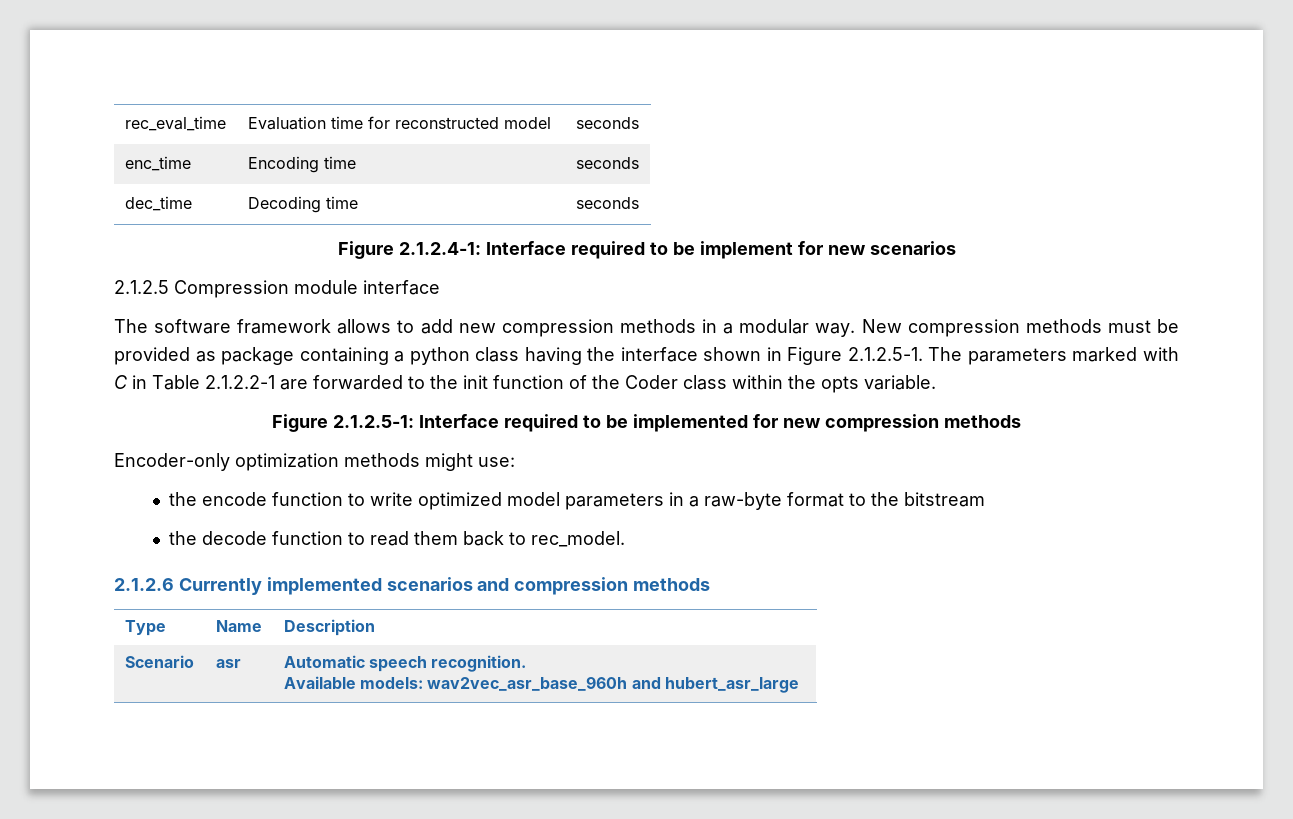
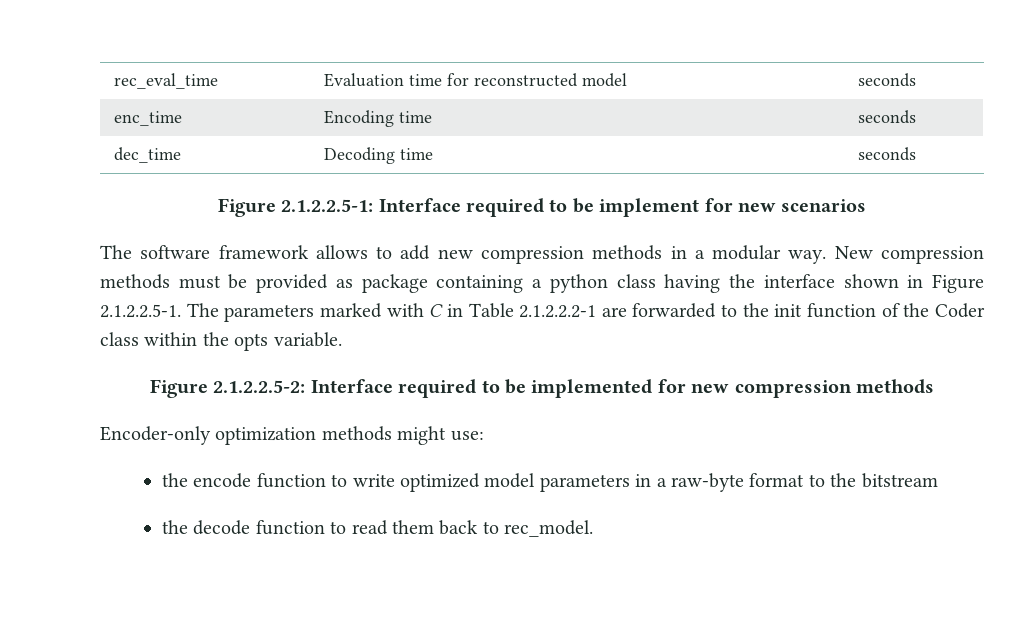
- Figure 2.1.2.4-1: Interface required to be implement for new scenarios
+ Figure 2.1.2.2.5-1: Interface required to be implement for new scenarios
- 2.1.2.5 Compression module interface
- New compression methods must be provided as package containing a python class having the interface shown in Figure 2.1.2.5-1. The parameters marked with C in Table 2.1.2.2-1 are forwarded to the init function of the Coder class within the opts variable.
+ New compression methods must be provided as package containing a python class having the interface shown in Figure 2.1.2.2.5-1. The parameters marked with C in Table 2.1.2.2.2-1 are forwarded to the init function of the Coder class within the opts variable.
- Figure 2.1.2.5-1: Interface required to be implemented for new compression methods
+ Figure 2.1.2.2.5-2: Interface required to be implemented for new compression methods
- 2.1.2.6 Currently implemented scenarios and compression methods
- Type | Name | Description
- Scenario | asr | Automatic speech recognition.
- Available models: wav2vec_asr_base_960h and hubert_asr_large

